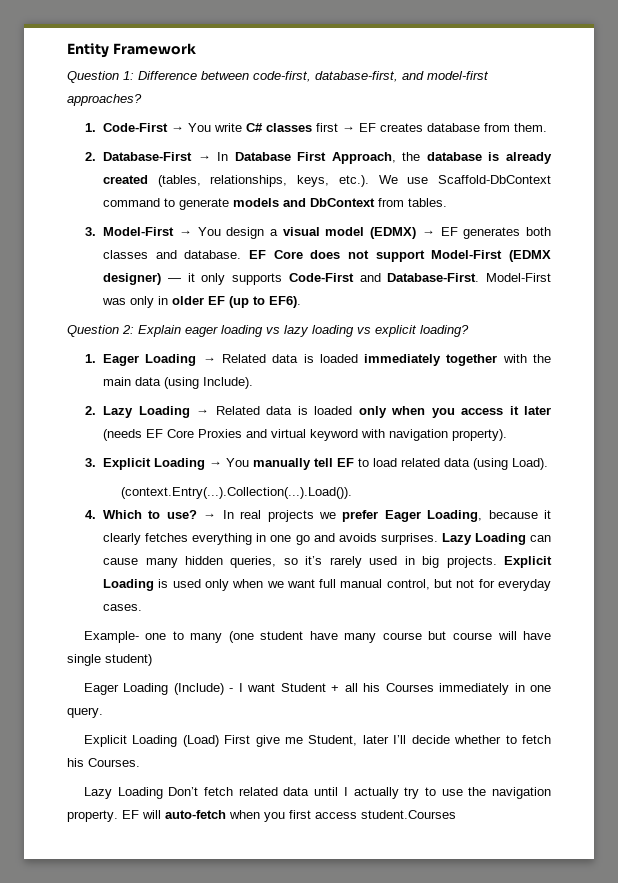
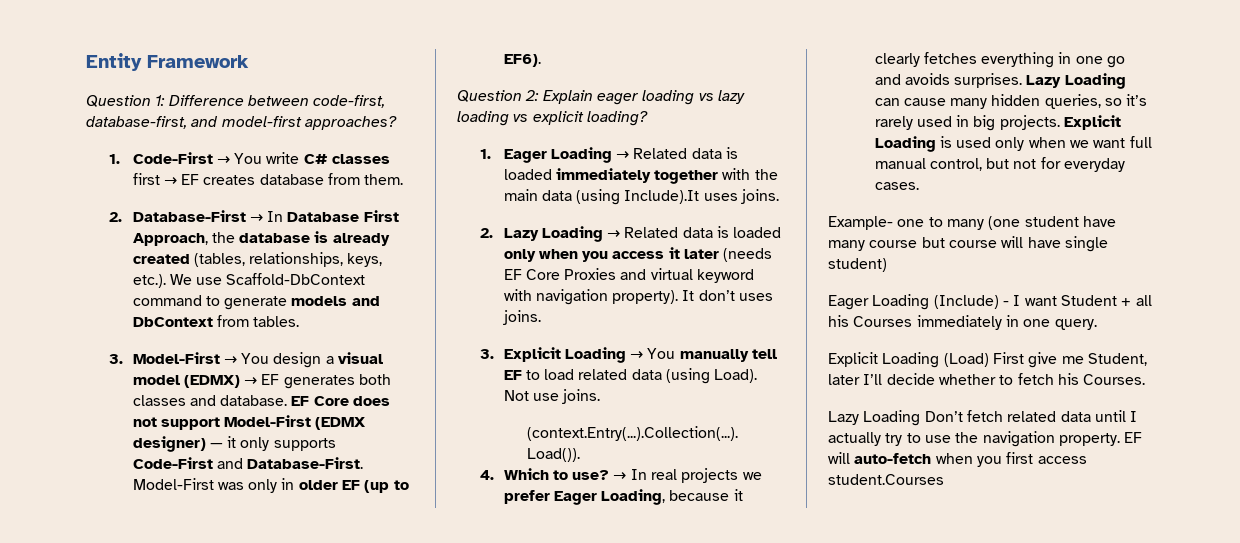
- 1. Eager Loading → Related data is loaded immediately together with the main data (using Include).
+ 1. Eager Loading → Related data is loaded immediately together with the main data (using Include).It uses joins.
+ It don’t uses joins.
+ Not use joins.

